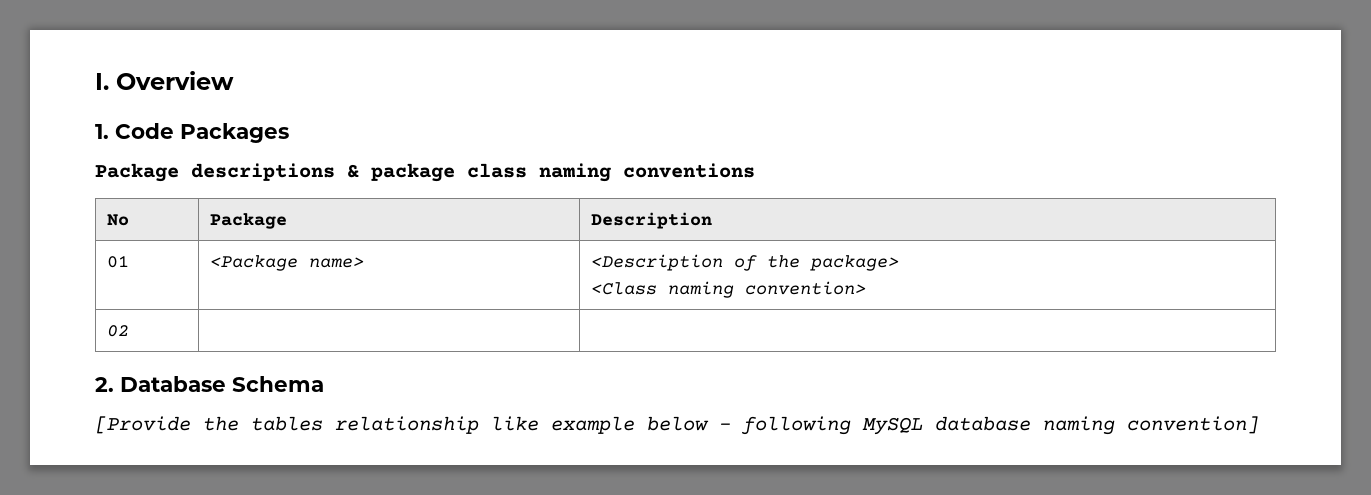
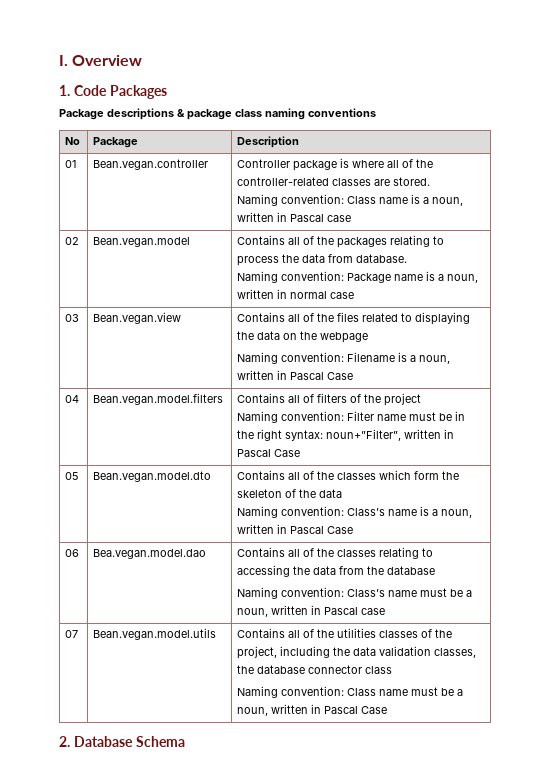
- 01 | <Package name> | <Description of the package>
- <Class naming convention>
- 02 | |
+ 01 | Bean.vegan.controller | Controller package is where all of the controller-related classes are stored.
+ Naming convention: Class name is a noun, written in Pascal case
+ 02 | Bean.vegan.model | Contains all of the packages relating to process the data from database.
+ Naming convention: Package name is a noun, written in normal case
+ 03 | Bean.vegan.view | Contains all of the files related to displaying the data on the webpage
+ Naming convention: Filename is a noun, written in Pascal Case
+ 04 | Bean.vegan.model.filters | Contains all of filters of the project
+ Naming convention: Filter name must be in the right syntax: noun+”Filter”, written in Pascal Case
+ 05 | Bean.vegan.model.dto | Contains all of the classes which form the skeleton of the data
+ Naming convention: Class’s name is a noun, written in Pascal Case
+ 06 | Bea.vegan.model.dao | Contains all of the classes relating to accessing the data from the database
+ Naming convention: Class’s name must be a noun, written in Pascal case
+ 07 | Bean.vegan.model.utils | Contains all of the utilities classes of the project, including the data validation classes, the database connector class
+ Naming convention: Class name must be a noun, written in Pascal Case
  2. Database Schema
- [Provide the tables relationship like example below – following MySQL database naming convention]

